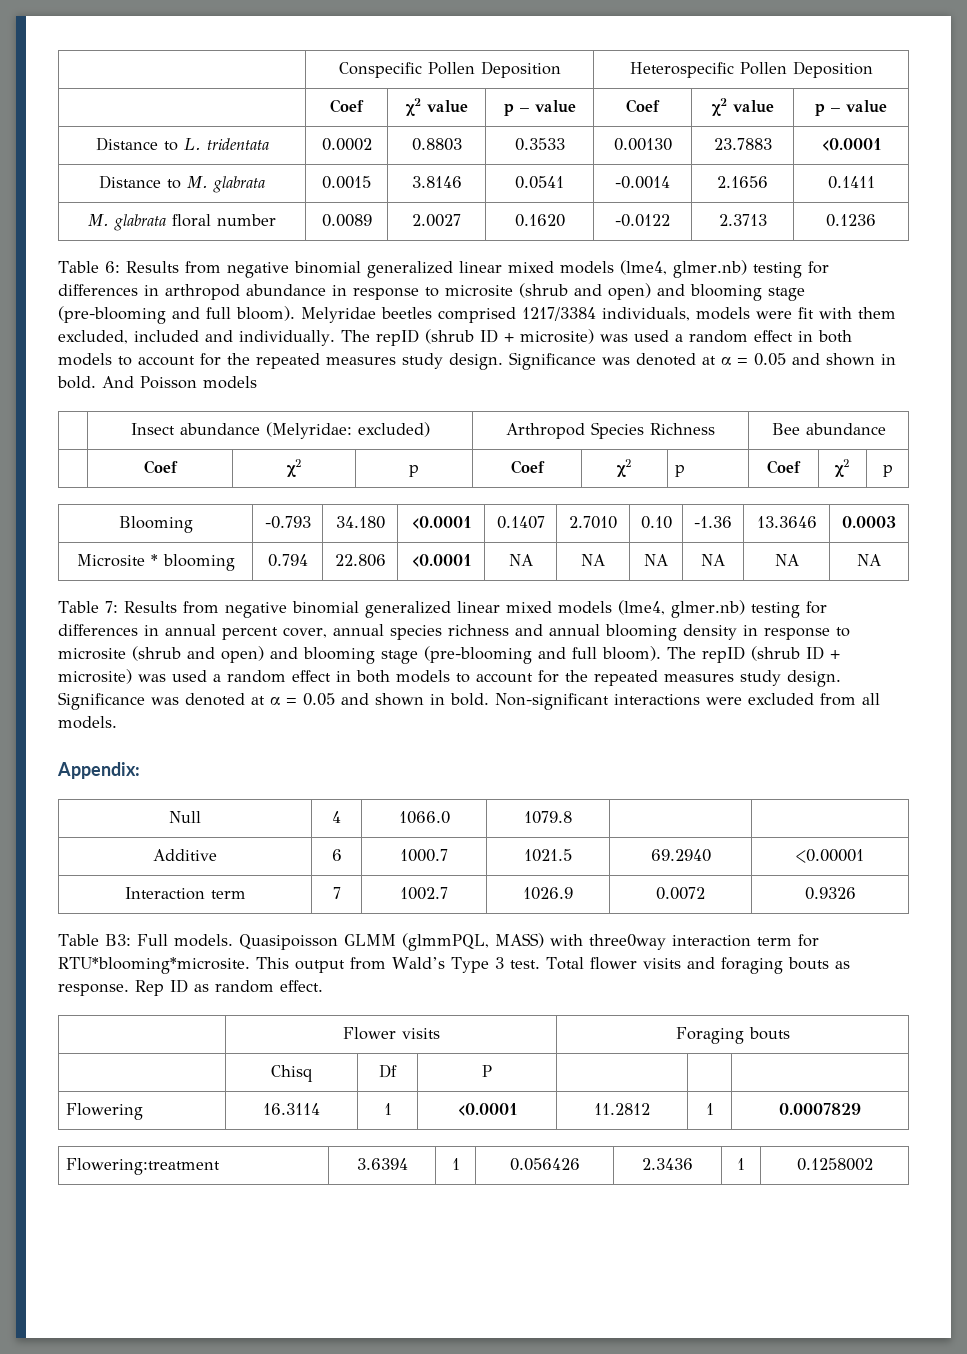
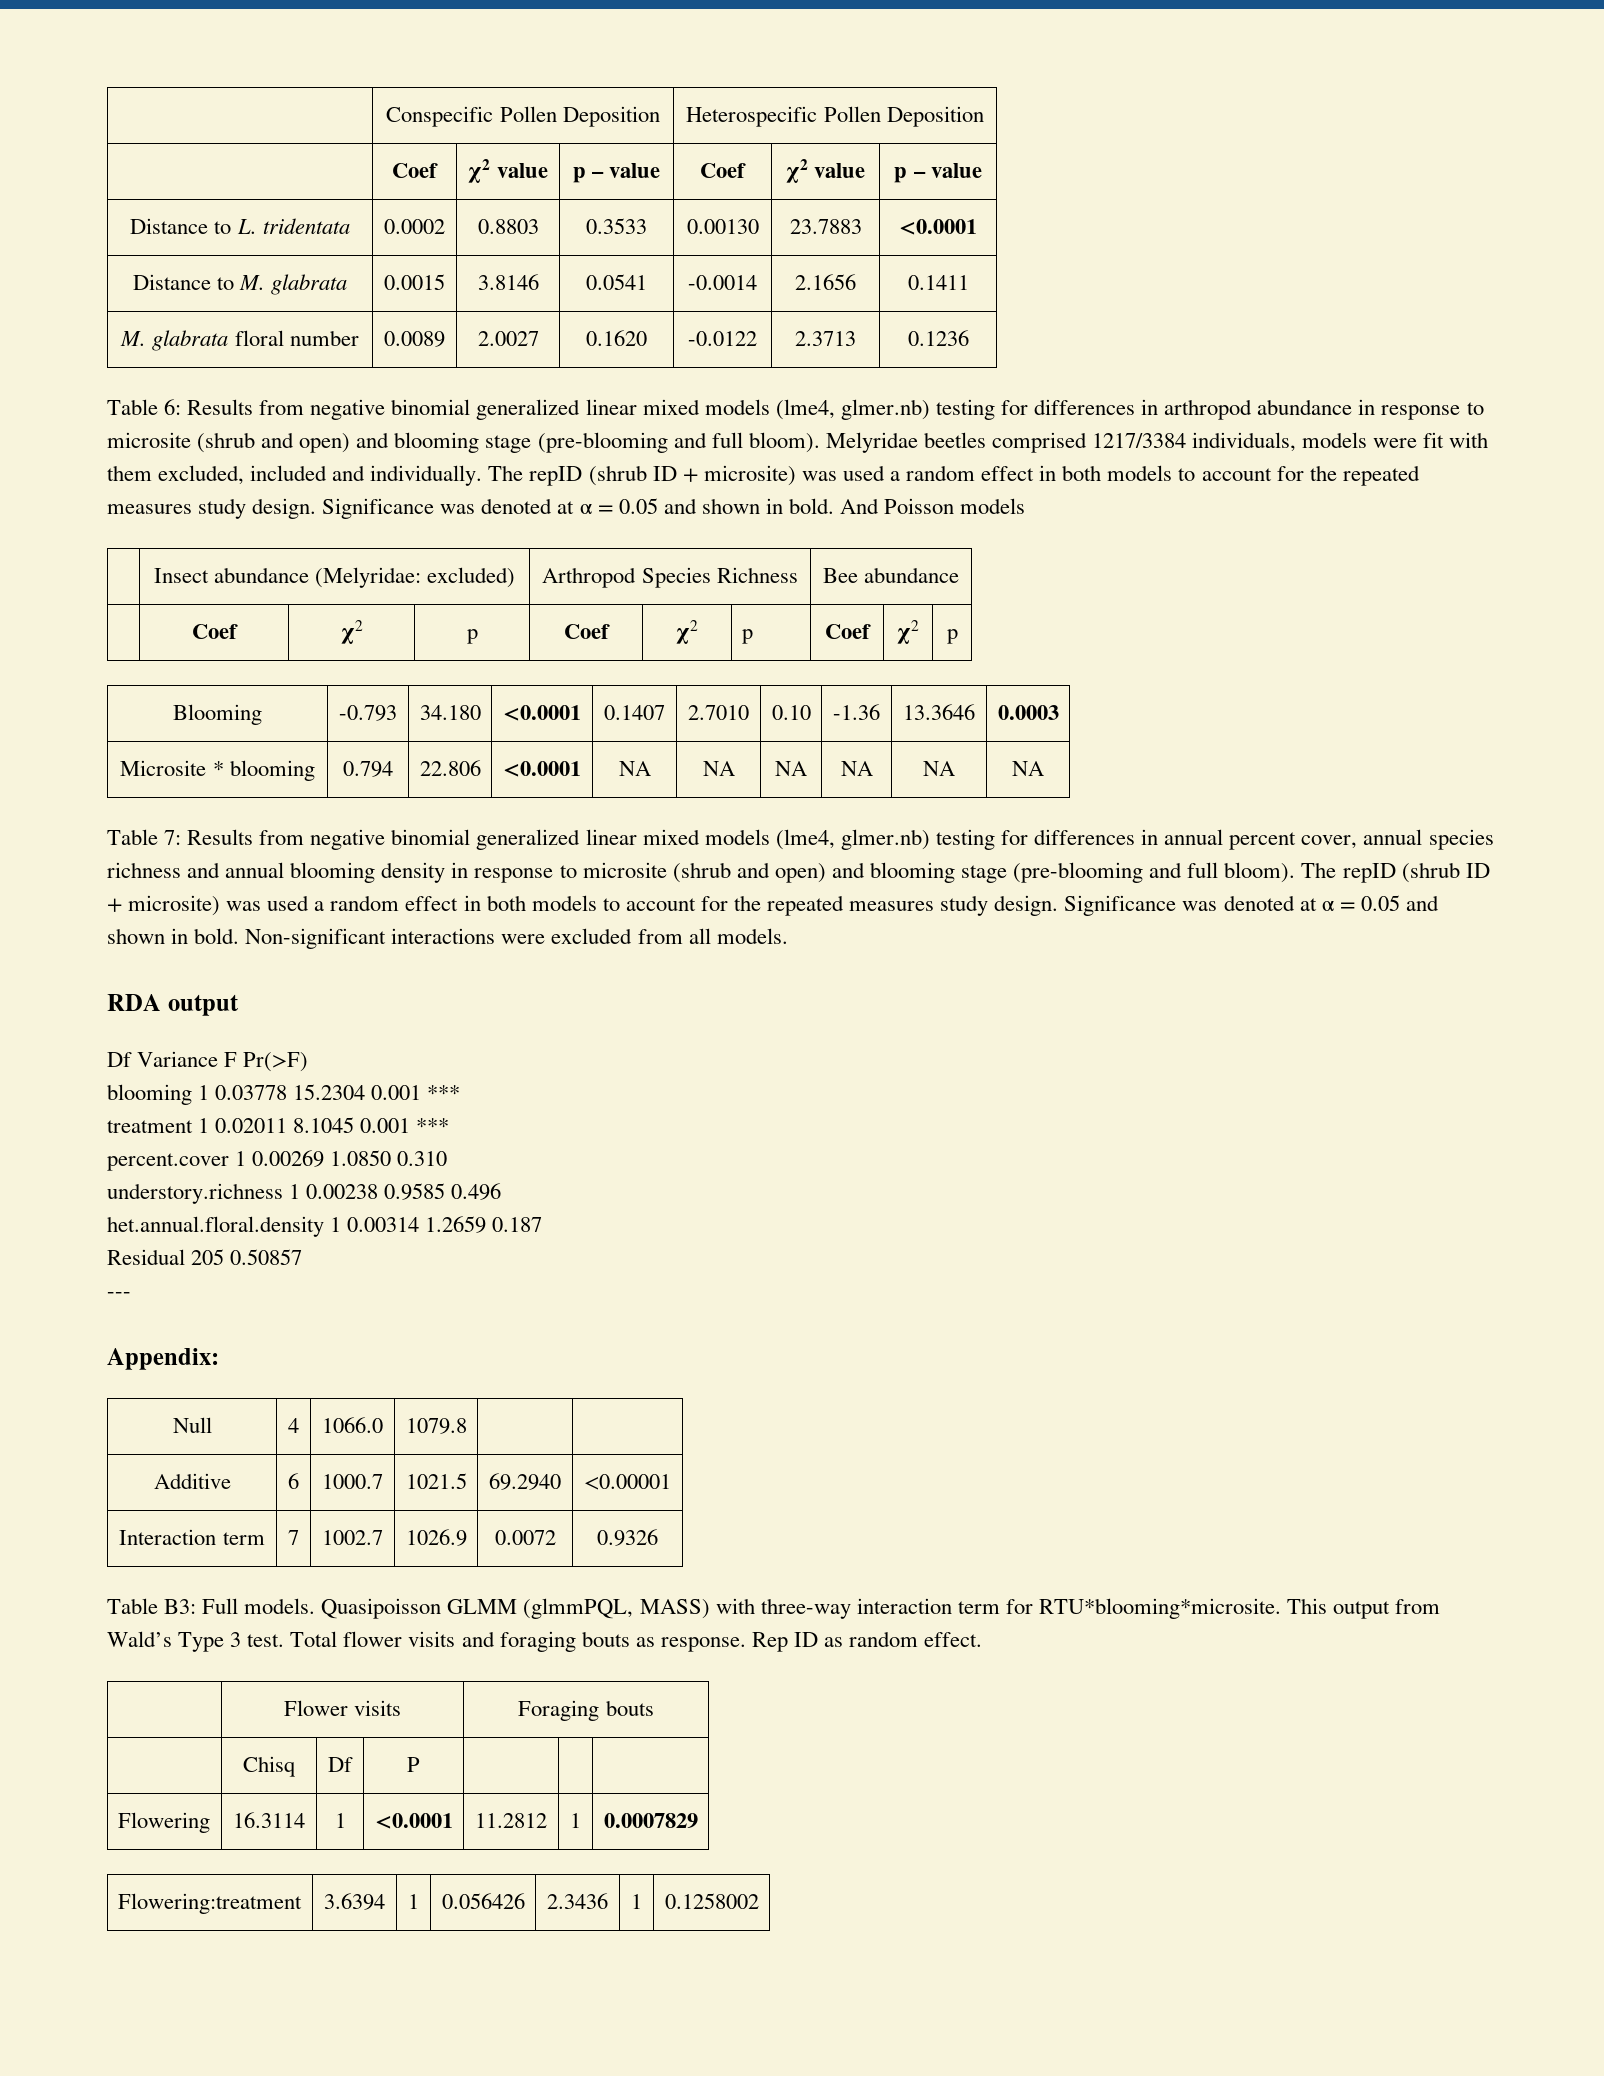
+ RDA output
+ Df Variance F Pr(>F)
+ blooming 1 0.03778 15.2304 0.001 ***
+ treatment 1 0.02011 8.1045 0.001 ***
+ percent.cover 1 0.00269 1.0850 0.310
+ understory.richness 1 0.00238 0.9585 0.496
+ het.annual.floral.density 1 0.00314 1.2659 0.187
+ Residual 205 0.50857
+ ---
- Quasipoisson GLMM (glmmPQL, MASS) with three0way interaction term for RTU*blooming*microsite.
+ Quasipoisson GLMM (glmmPQL, MASS) with three-way interaction term for RTU*blooming*microsite.

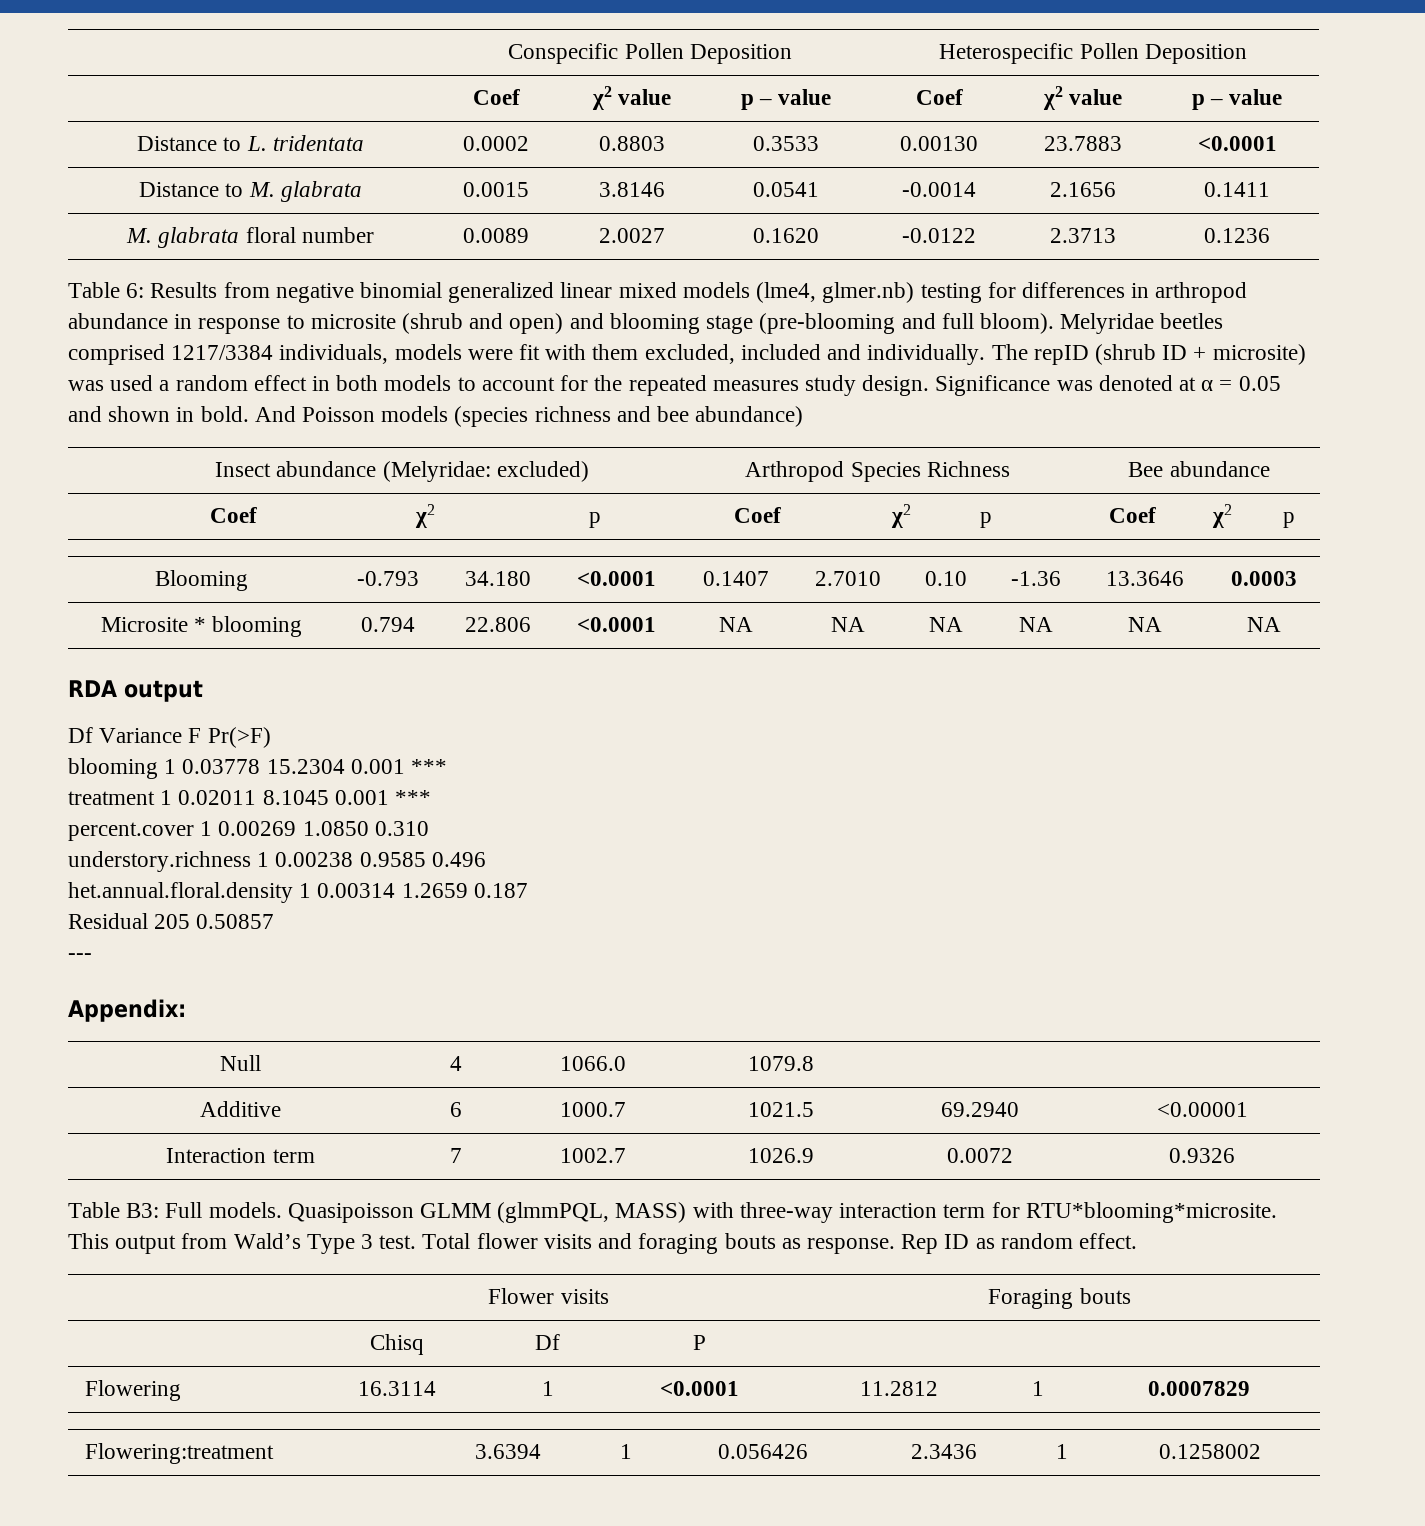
- And Poisson models
+ And Poisson models (species richness and bee abundance)
- Table 7: Results from negative binomial generalized linear mixed models (lme4, glmer.nb) testing for differences in annual percent cover, annual species richness and annual blooming density in response to microsite (shrub and open) and blooming stage (pre-blooming and full bloom). The repID (shrub ID + microsite) was used a random effect in both models to account for the repeated measures study design. Significance was denoted at α = 0.05 and shown in bold. Non-significant interactions were excluded from all models.

